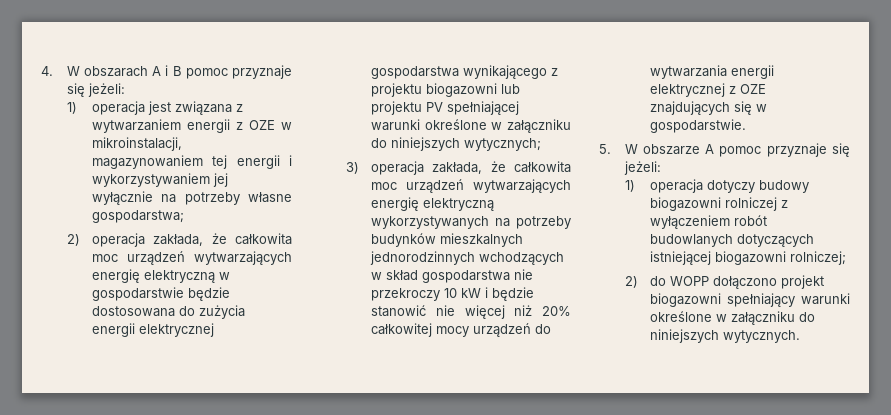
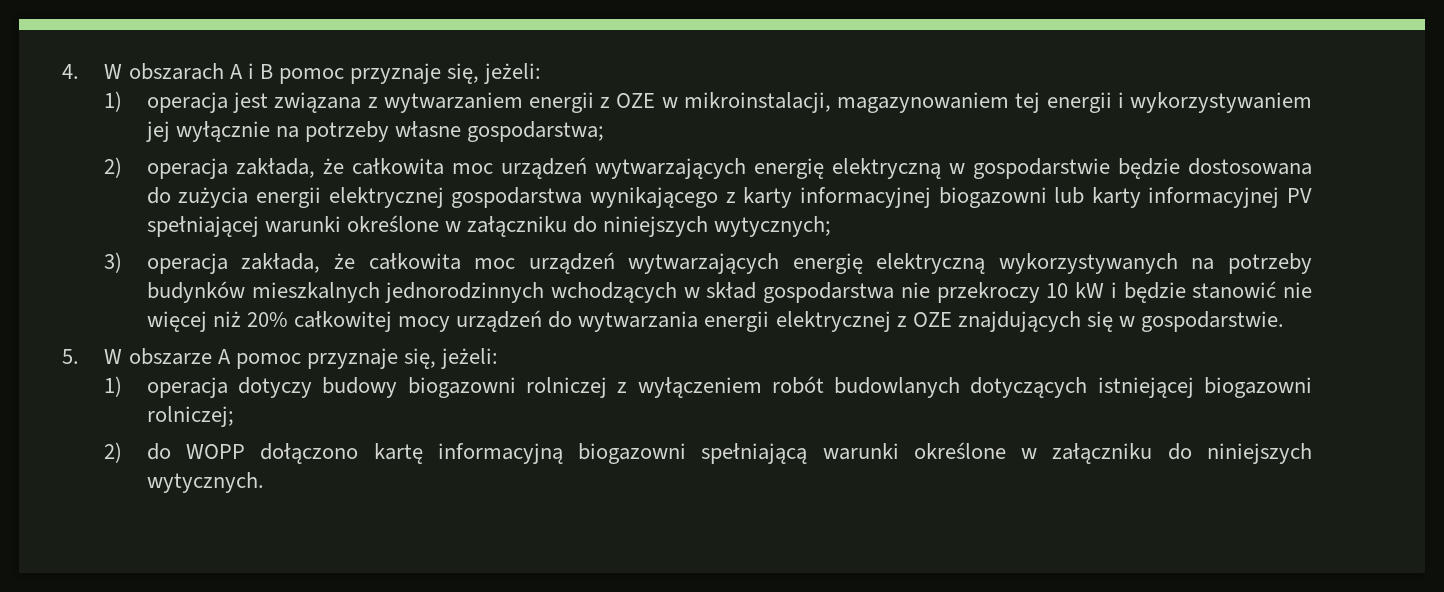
- 4. W obszarach A i B pomoc przyznaje się jeżeli:
+ 4. W obszarach A i B pomoc przyznaje się, jeżeli:
- 2) operacja zakłada, że całkowita moc urządzeń wytwarzających energię elektryczną w gospodarstwie będzie dostosowana do zużycia energii elektrycznej gospodarstwa wynikającego z projektu biogazowni lub projektu PV spełniającej warunki określone w załączniku do niniejszych wytycznych;
+ 2) operacja zakłada, że całkowita moc urządzeń wytwarzających energię elektryczną w gospodarstwie będzie dostosowana do zużycia energii elektrycznej gospodarstwa wynikającego z karty informacyjnej biogazowni lub karty informacyjnej PV spełniającej warunki określone w załączniku do niniejszych wytycznych;
- 5. W obszarze A pomoc przyznaje się jeżeli:
+ 5. W obszarze A pomoc przyznaje się, jeżeli:
- 2) do WOPP dołączono projekt biogazowni spełniający warunki określone w załączniku do niniejszych wytycznych.
+ 2) do WOPP dołączono kartę informacyjną biogazowni spełniającą warunki określone w załączniku do niniejszych wytycznych.

